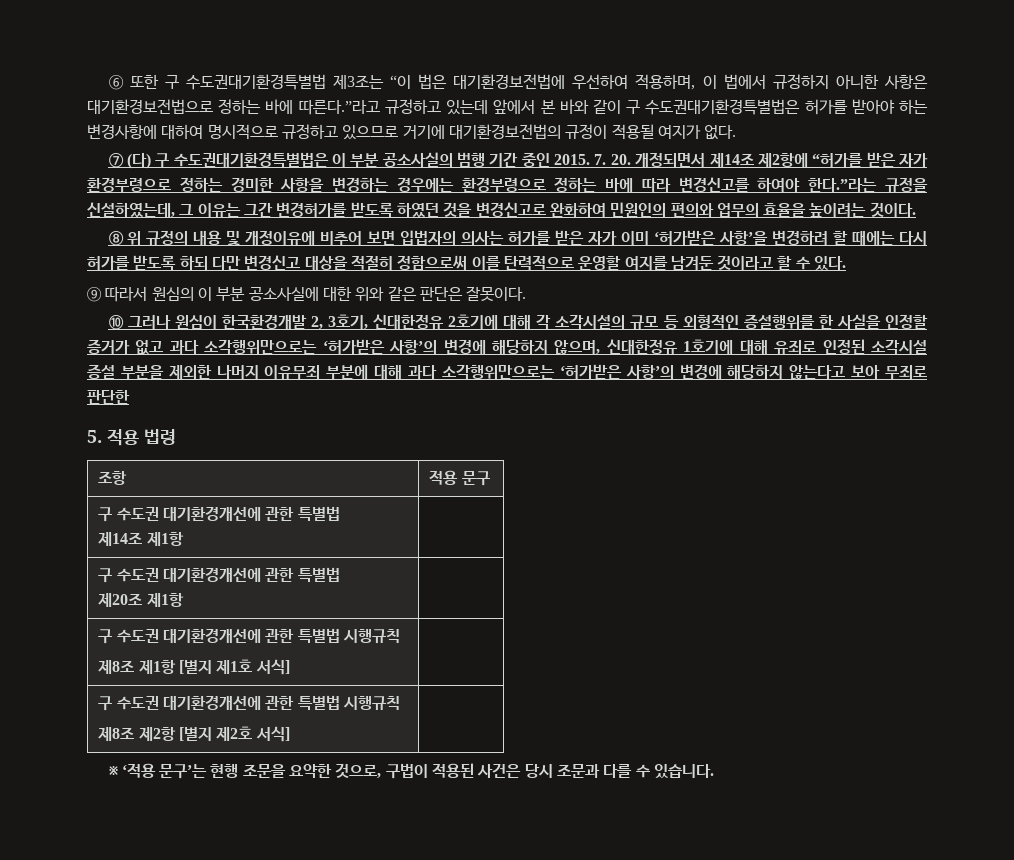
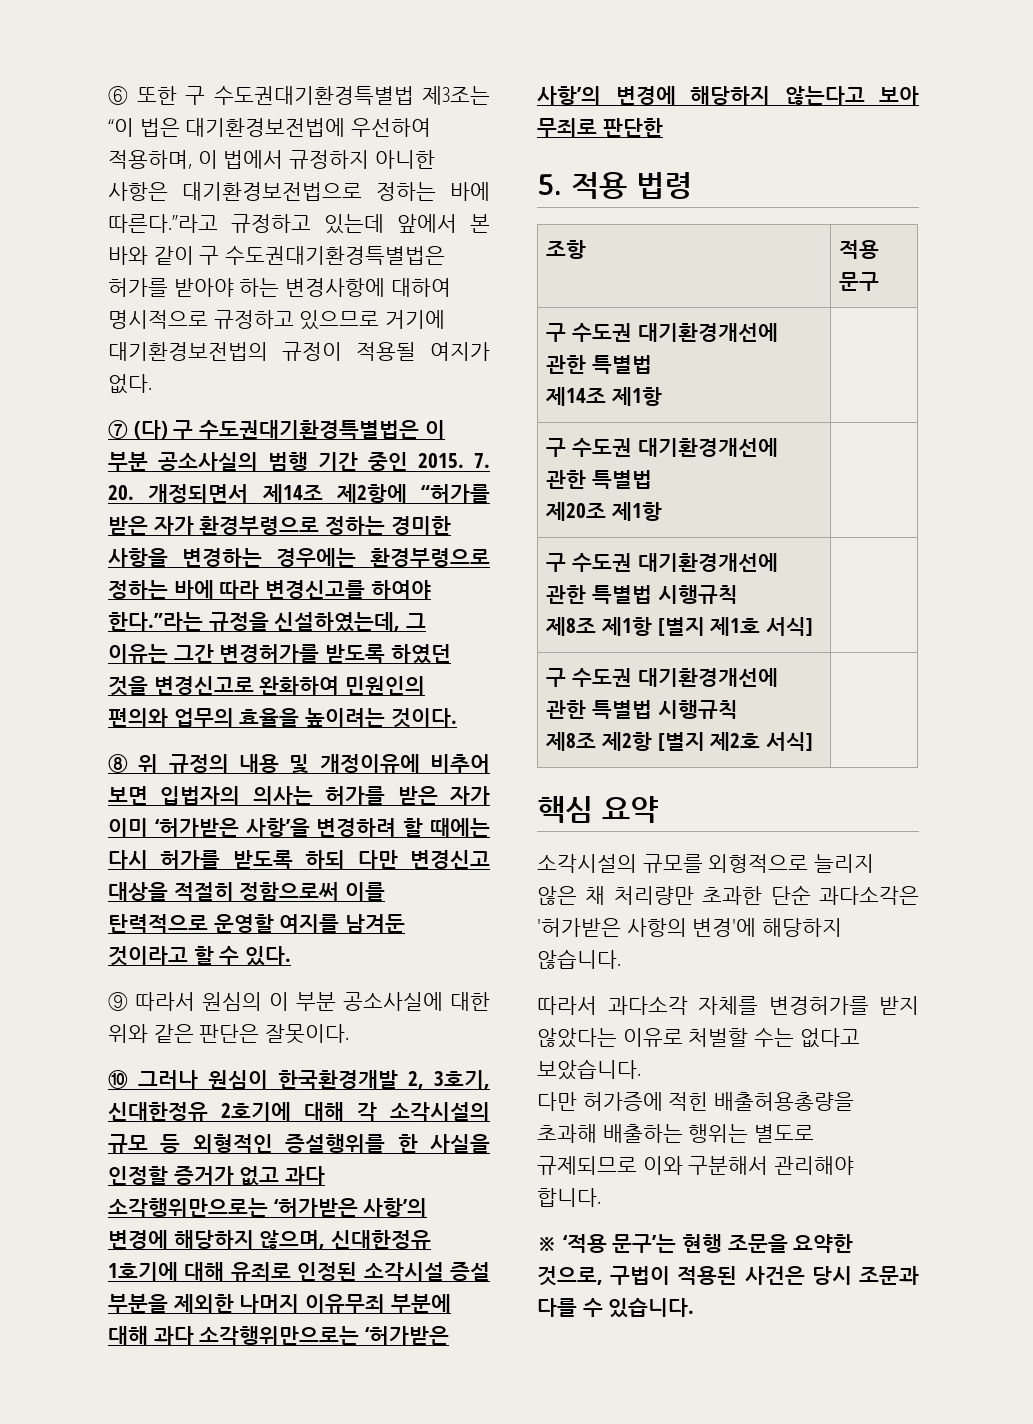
+ 핵심 요약
+ 소각시설의 규모를 외형적으로 늘리지 않은 채 처리량만 초과한 단순 과다소각은 '허가받은 사항의 변경'에 해당하지 않습니다.
+ 따라서 과다소각 자체를 변경허가를 받지 않았다는 이유로 처벌할 수는 없다고 보았습니다.
+ 다만 허가증에 적힌 배출허용총량을 초과해 배출하는 행위는 별도로 규제되므로 이와 구분해서 관리해야 합니다.

